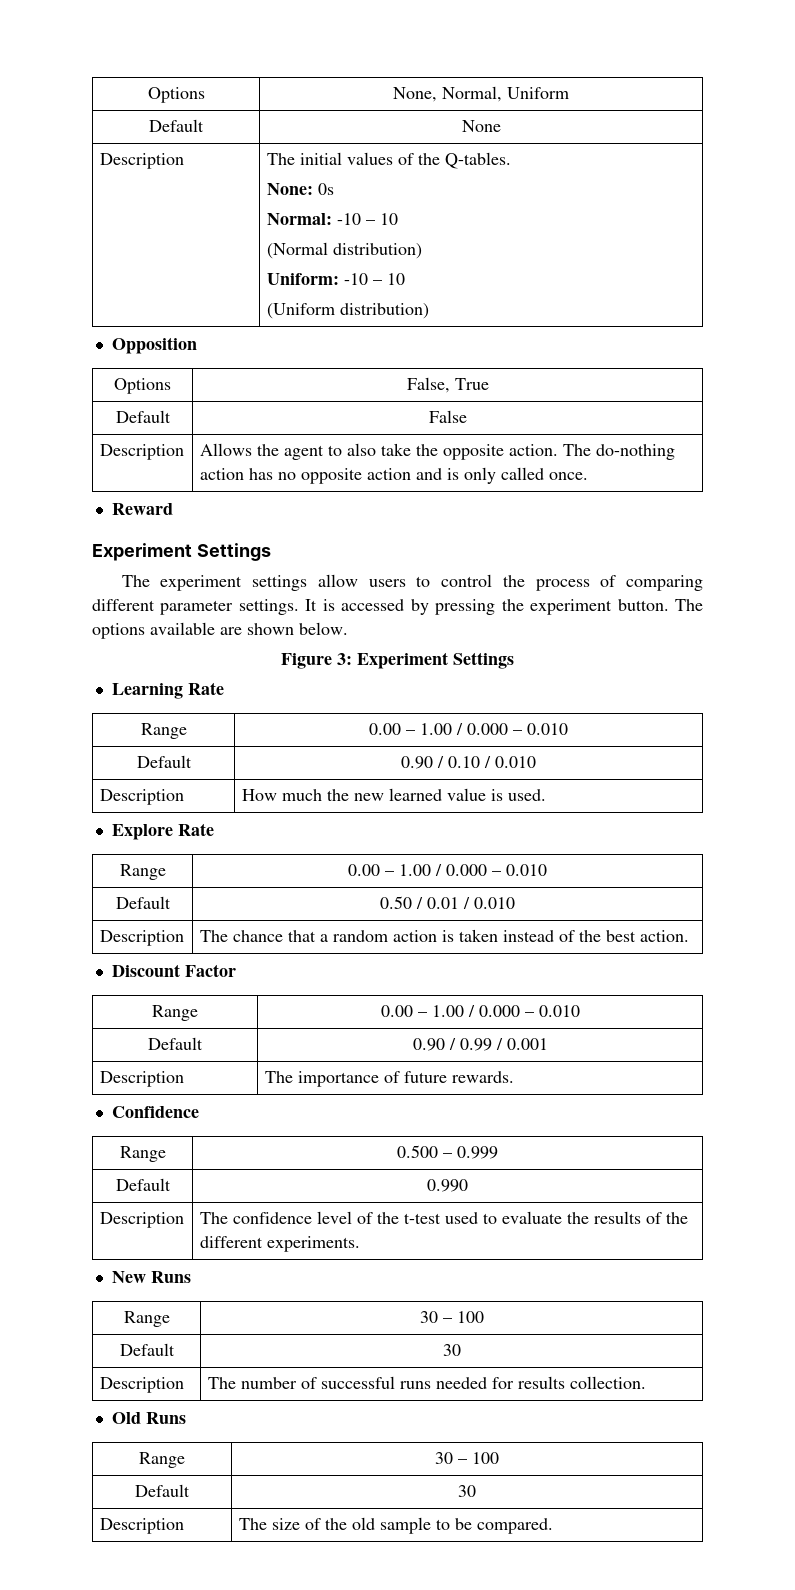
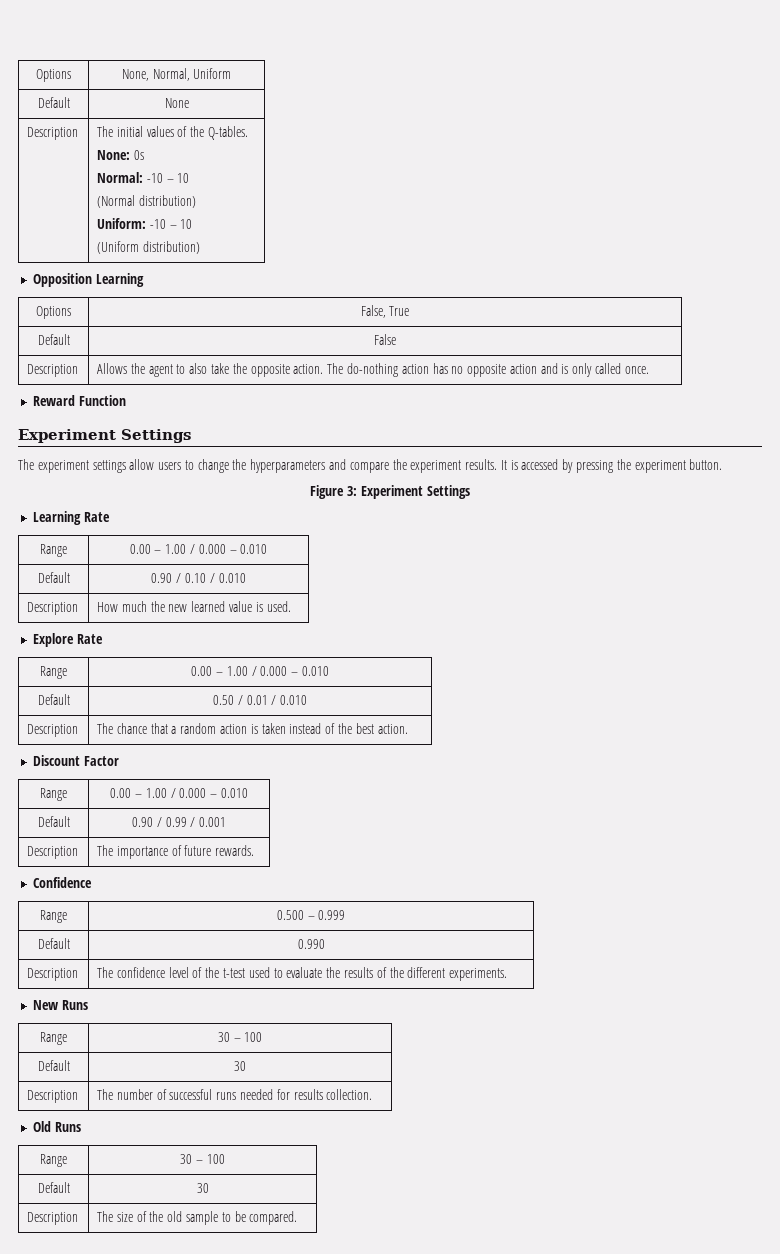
- Opposition
+ Opposition Learning
- Reward
+ Reward Function
- The experiment settings allow users to control the process of comparing different parameter settings.
+ The experiment settings allow users to change the hyperparameters and compare the experiment results.
- The options available are shown below.

